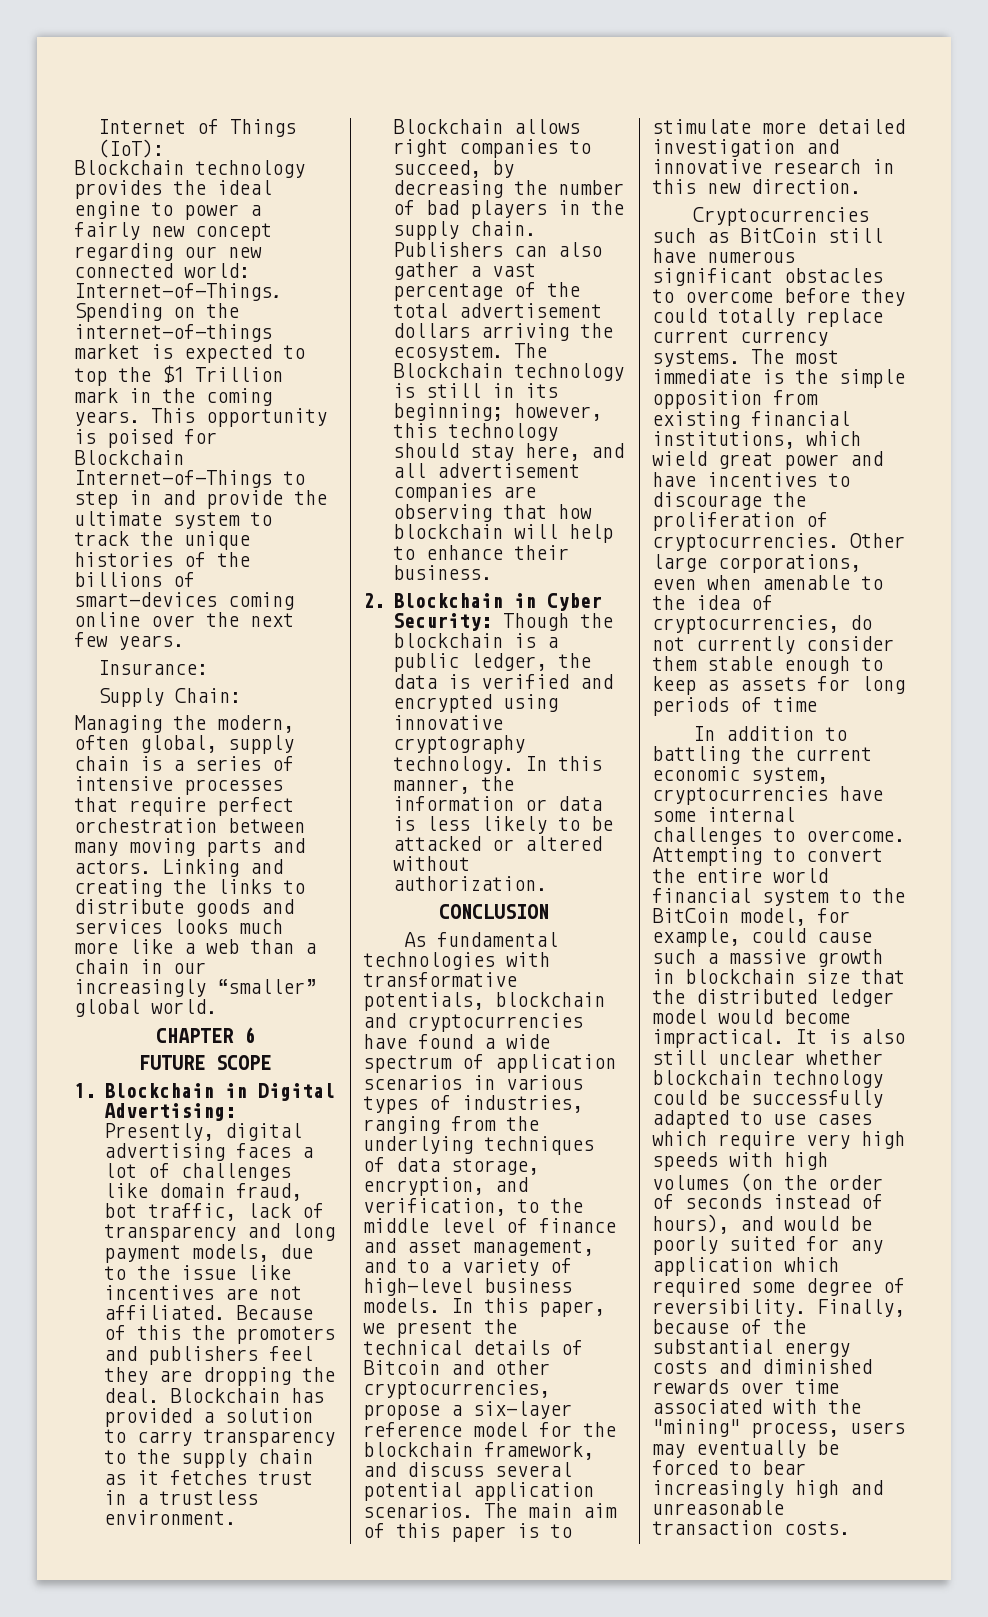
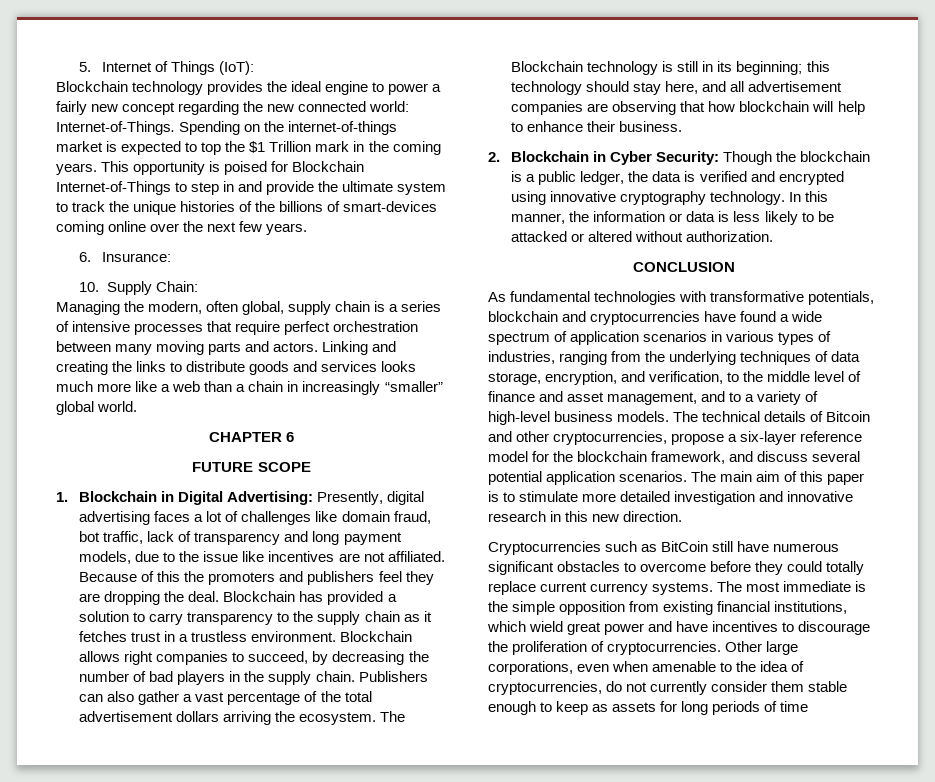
- Internet of Things (IoT):
+ 5. Internet of Things (IoT):
- Blockchain technology provides the ideal engine to power a fairly new concept regarding our new connected world: Internet-of-Things.
+ Blockchain technology provides the ideal engine to power a fairly new concept regarding the new connected world: Internet-of-Things.
- Insurance:
+ 6. Insurance:
- Supply Chain:
+ 10. Supply Chain:
- Linking and creating the links to distribute goods and services looks much more like a web than a chain in our increasingly “smaller” global world.
+ Linking and creating the links to distribute goods and services looks much more like a web than a chain in increasingly “smaller” global world.
- The Blockchain technology is still in its beginning; however, this technology should stay here, and all advertisement companies are observing that how blockchain will help to enhance their business.
+ The Blockchain technology is still in its beginning; this technology should stay here, and all advertisement companies are observing that how blockchain will help to enhance their business.
- In this paper, we present the technical details of Bitcoin and other cryptocurrencies, propose a six-layer reference model for the blockchain framework, and discuss several potential application scenarios.
+ The technical details of Bitcoin and other cryptocurrencies, propose a six-layer reference model for the blockchain framework, and discuss several potential application scenarios.
- In addition to battling the current economic system, cryptocurrencies have some internal challenges to overcome. Attempting to convert the entire world financial system to the BitCoin model, for example, could cause such a massive growth in blockchain size that the distributed ledger model would become impractical. It is also still unclear whether blockchain technology could be successfully adapted to use cases which require very high speeds with high volumes (on the order of seconds instead of hours), and would be poorly suited for any application which required some degree of reversibility. Finally, because of the substantial energy costs and diminished rewards over time associated with the "mining" process, users may eventually be forced to bear increasingly high and unreasonable transaction costs.

